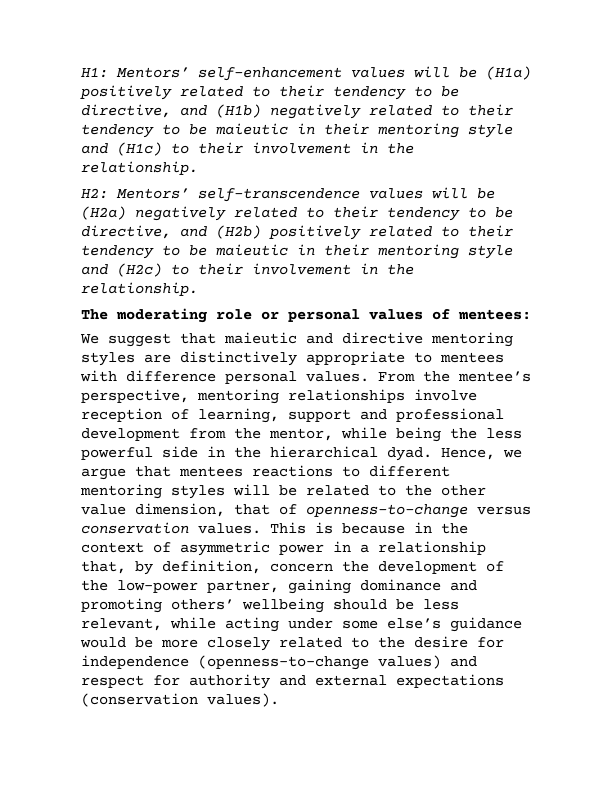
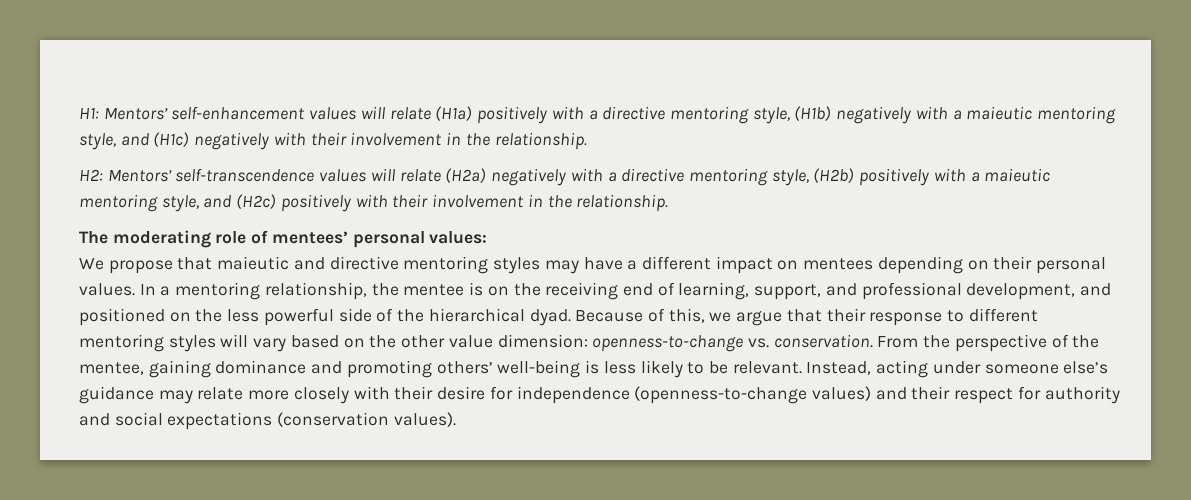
- H1: Mentors’ self-enhancement values will be (H1a) positively related to their tendency to be directive, and (H1b) negatively related to their tendency to be maieutic in their mentoring style and (H1c) to their involvement in the relationship.
+ H1: Mentors’ self-enhancement values will relate (H1a) positively with a directive mentoring style, (H1b) negatively with a maieutic mentoring style, and (H1c) negatively with their involvement in the relationship.
- H2: Mentors’ self-transcendence values will be (H2a) negatively related to their tendency to be directive, and (H2b) positively related to their tendency to be maieutic in their mentoring style and (H2c) to their involvement in the relationship.
+ H2: Mentors’ self-transcendence values will relate (H2a) negatively with a directive mentoring style, (H2b) positively with a maieutic mentoring style, and (H2c) positively with their involvement in the relationship.
- The moderating role or personal values of mentees:
+ The moderating role of mentees’ personal values:
- We suggest that maieutic and directive mentoring styles are distinctively appropriate to mentees with difference personal values. From the mentee’s perspective, mentoring relationships involve reception of learning, support and professional development from the mentor, while being the less powerful side in the hierarchical dyad.
+ We propose that maieutic and directive mentoring styles may have a different impact on mentees depending on their personal values. In a mentoring relationship, the mentee is on the receiving end of learning, support, and professional development, and positioned on the less powerful side of the hierarchical dyad.
- Hence, we argue that mentees reactions to different mentoring styles will be related to the other value dimension, that of openness-to-change versus conservation values. This is because in the context of asymmetric power in a relationship that, by definition, concern the development of the low-power partner, gaining dominance and promoting others’ wellbeing should be less relevant, while acting under some else’s guidance would be more closely related to the desire for independence (openness-to-change values) and respect for authority and external expectations (conservation values).
+ Because of this, we argue that their response to different mentoring styles will vary based on the other value dimension: openness-to-change vs. conservation. From the perspective of the mentee, gaining dominance and promoting others’ well-being is less likely to be relevant. Instead, acting under someone else’s guidance may relate more closely with their desire for independence (openness-to-change values) and their respect for authority and social expectations (conservation values).

